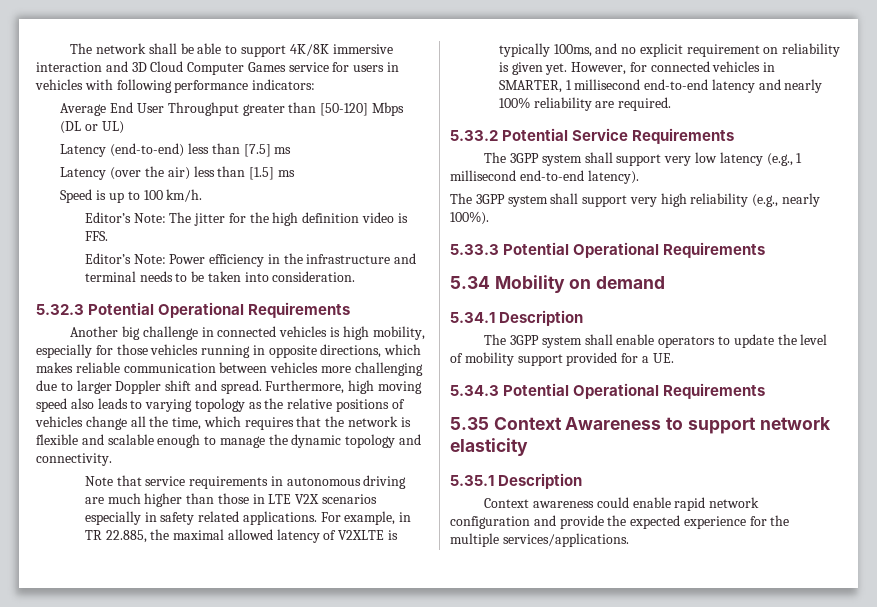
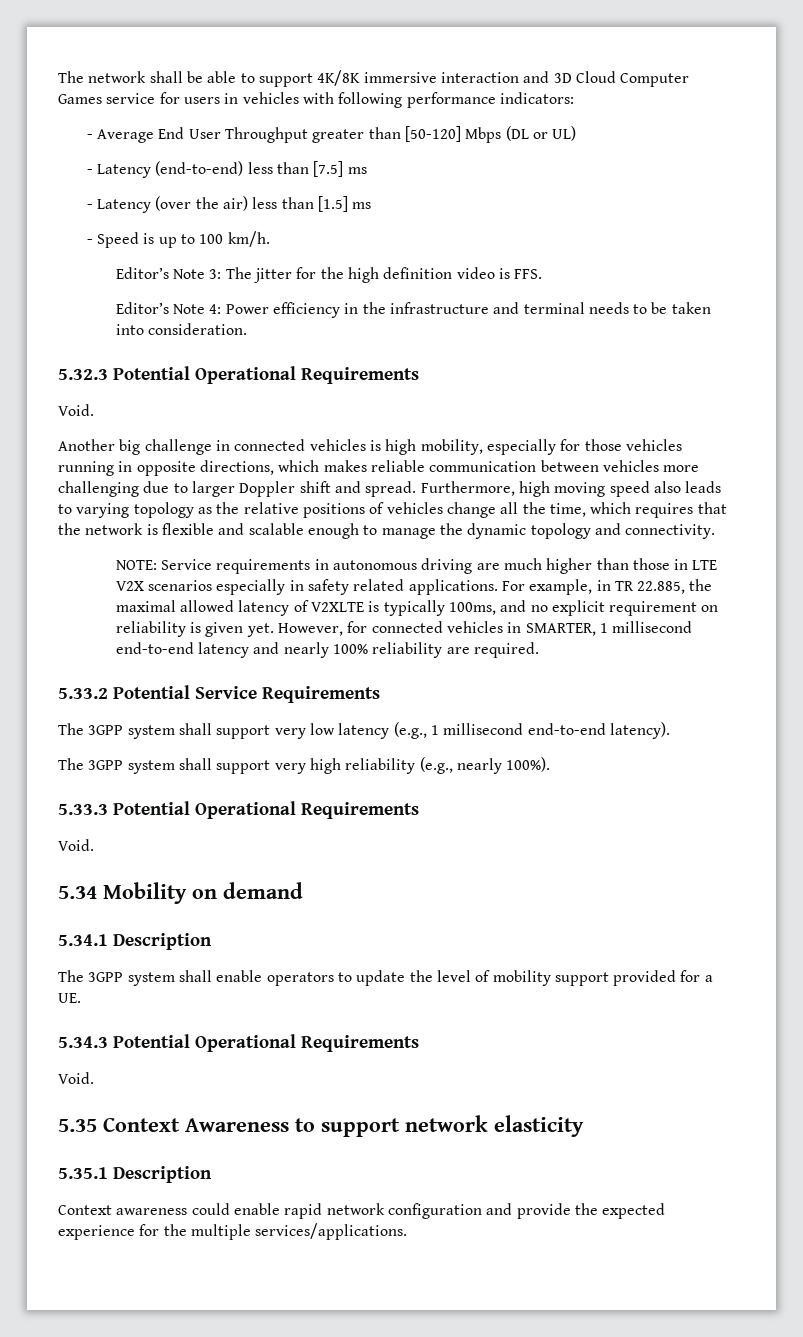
- Average End User Throughput greater than [50-120] Mbps (DL or UL)
+ - Average End User Throughput greater than [50-120] Mbps (DL or UL)
- Latency (end-to-end) less than [7.5] ms
+ - Latency (end-to-end) less than [7.5] ms
- Latency (over the air) less than [1.5] ms
+ - Latency (over the air) less than [1.5] ms
- Speed is up to 100 km/h.
+ - Speed is up to 100 km/h.
- Editor’s Note: The jitter for the high definition video is FFS.
+ Editor’s Note 3: The jitter for the high definition video is FFS.
- Editor’s Note: Power efficiency in the infrastructure and terminal needs to be taken into consideration.
+ Editor’s Note 4: Power efficiency in the infrastructure and terminal needs to be taken into consideration.
  5.32.3 Potential Operational Requirements
+ Void.
- Note that service requirements in autonomous driving are much higher than those in LTE V2X scenarios especially in safety related applications.
+ NOTE: Service requirements in autonomous driving are much higher than those in LTE V2X scenarios especially in safety related applications.
  5.33.3 Potential Operational Requirements
+ Void.
  5.34.3 Potential Operational Requirements
+ Void.

